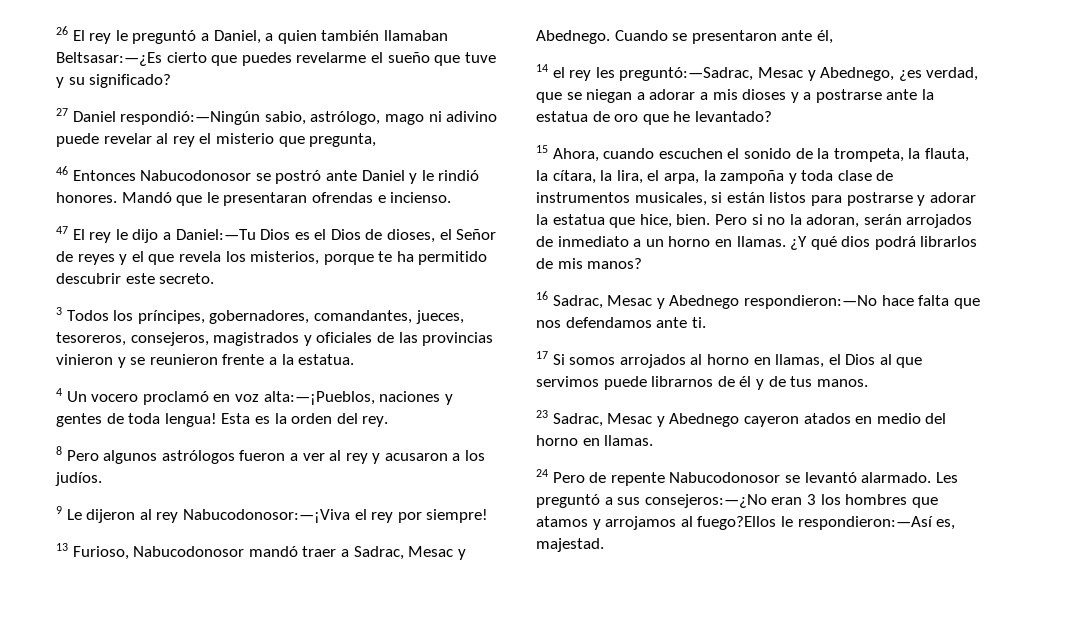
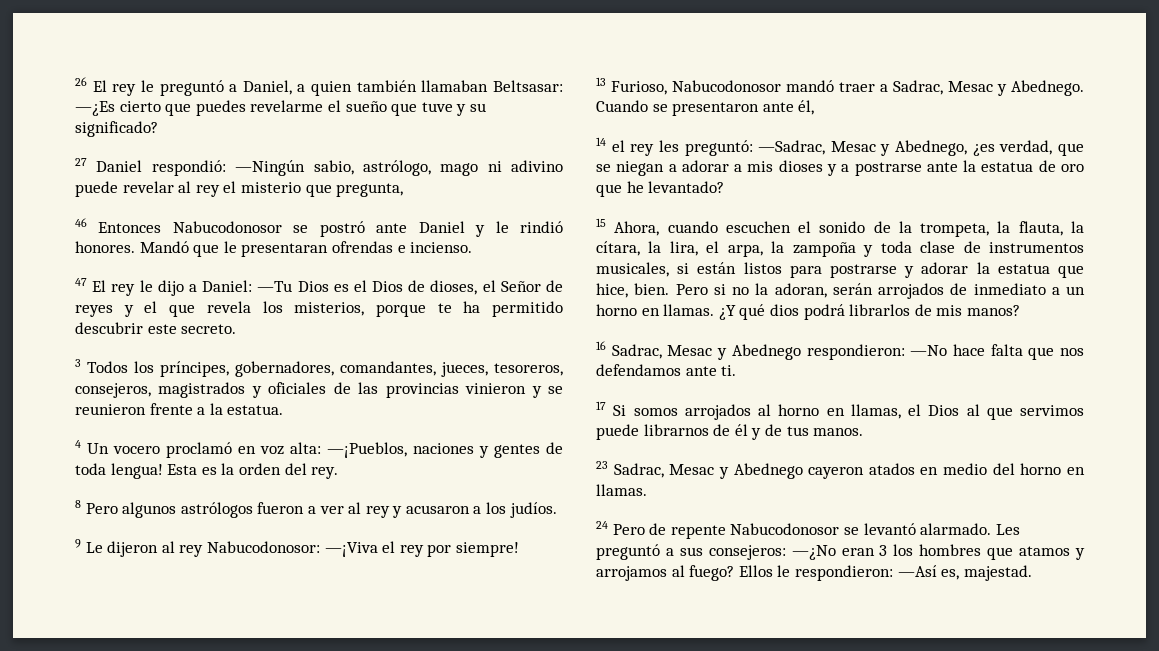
- 26 El rey le preguntó a Daniel, a quien también llamaban Beltsasar:—¿Es cierto que puedes revelarme el sueño que tuve y su significado?
+ 26 El rey le preguntó a Daniel, a quien también llamaban Beltsasar: —¿Es cierto que puedes revelarme el sueño que tuve y su significado?
- 27 Daniel respondió:—Ningún sabio, astrólogo, mago ni adivino puede revelar al rey el misterio que pregunta,
+ 27 Daniel respondió: —Ningún sabio, astrólogo, mago ni adivino puede revelar al rey el misterio que pregunta,
- 47 El rey le dijo a Daniel:—Tu Dios es el Dios de dioses, el Señor de reyes y el que revela los misterios, porque te ha permitido descubrir este secreto.
+ 47 El rey le dijo a Daniel: —Tu Dios es el Dios de dioses, el Señor de reyes y el que revela los misterios, porque te ha permitido descubrir este secreto.
- 4 Un vocero proclamó en voz alta:—¡Pueblos, naciones y gentes de toda lengua!
+ 4 Un vocero proclamó en voz alta: —¡Pueblos, naciones y gentes de toda lengua!
- 9 Le dijeron al rey Nabucodonosor:—¡Viva el rey por siempre!
+ 9 Le dijeron al rey Nabucodonosor: —¡Viva el rey por siempre!
- 14 el rey les preguntó:—Sadrac, Mesac y Abednego, ¿es verdad, que se niegan a adorar a mis dioses y a postrarse ante la estatua de oro que he levantado?
+ 14 el rey les preguntó: —Sadrac, Mesac y Abednego, ¿es verdad, que se niegan a adorar a mis dioses y a postrarse ante la estatua de oro que he levantado?
- 16 Sadrac, Mesac y Abednego respondieron:—No hace falta que nos defendamos ante ti.
+ 16 Sadrac, Mesac y Abednego respondieron: —No hace falta que nos defendamos ante ti.
- Les preguntó a sus consejeros:—¿No eran 3 los hombres que atamos y arrojamos al fuego?Ellos le respondieron:—Así es, majestad.
+ Les preguntó a sus consejeros: —¿No eran 3 los hombres que atamos y arrojamos al fuego? Ellos le respondieron: —Así es, majestad.

